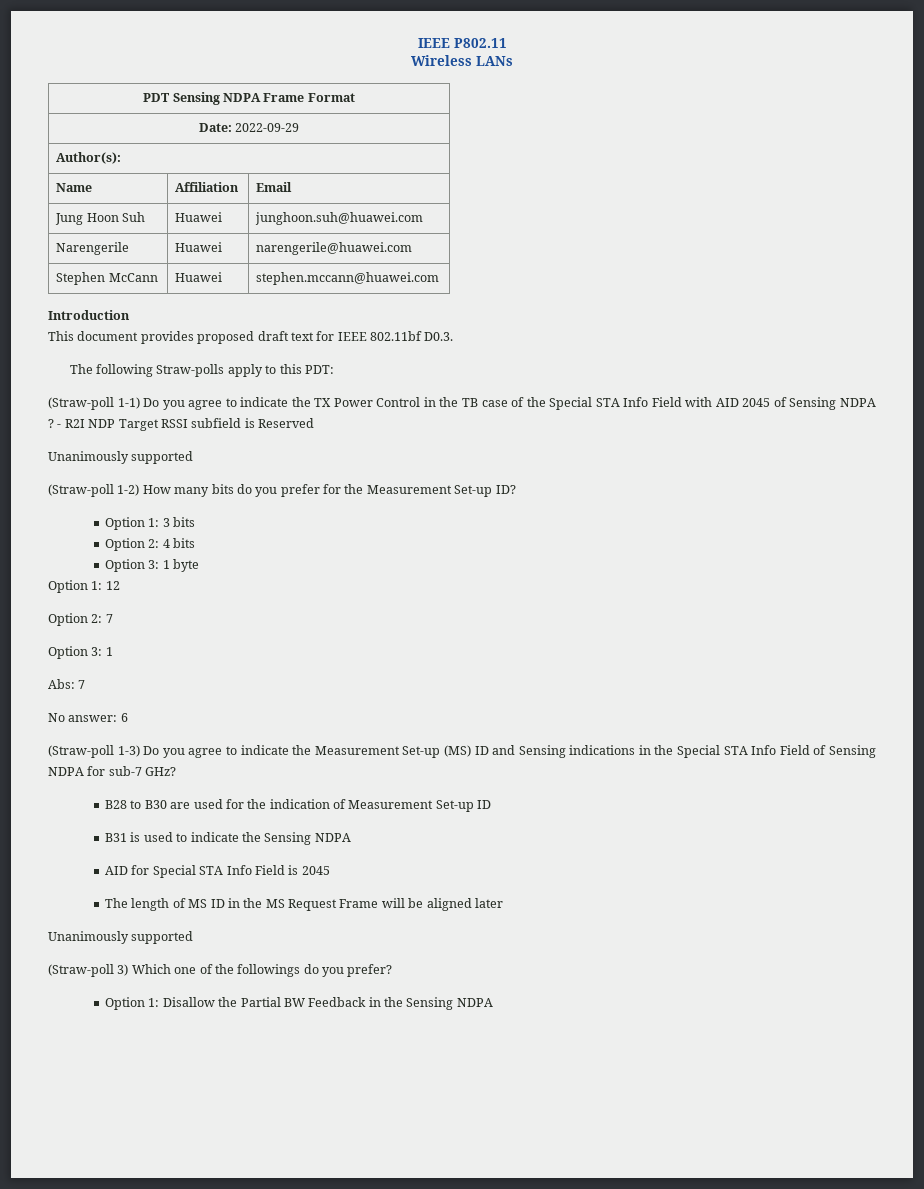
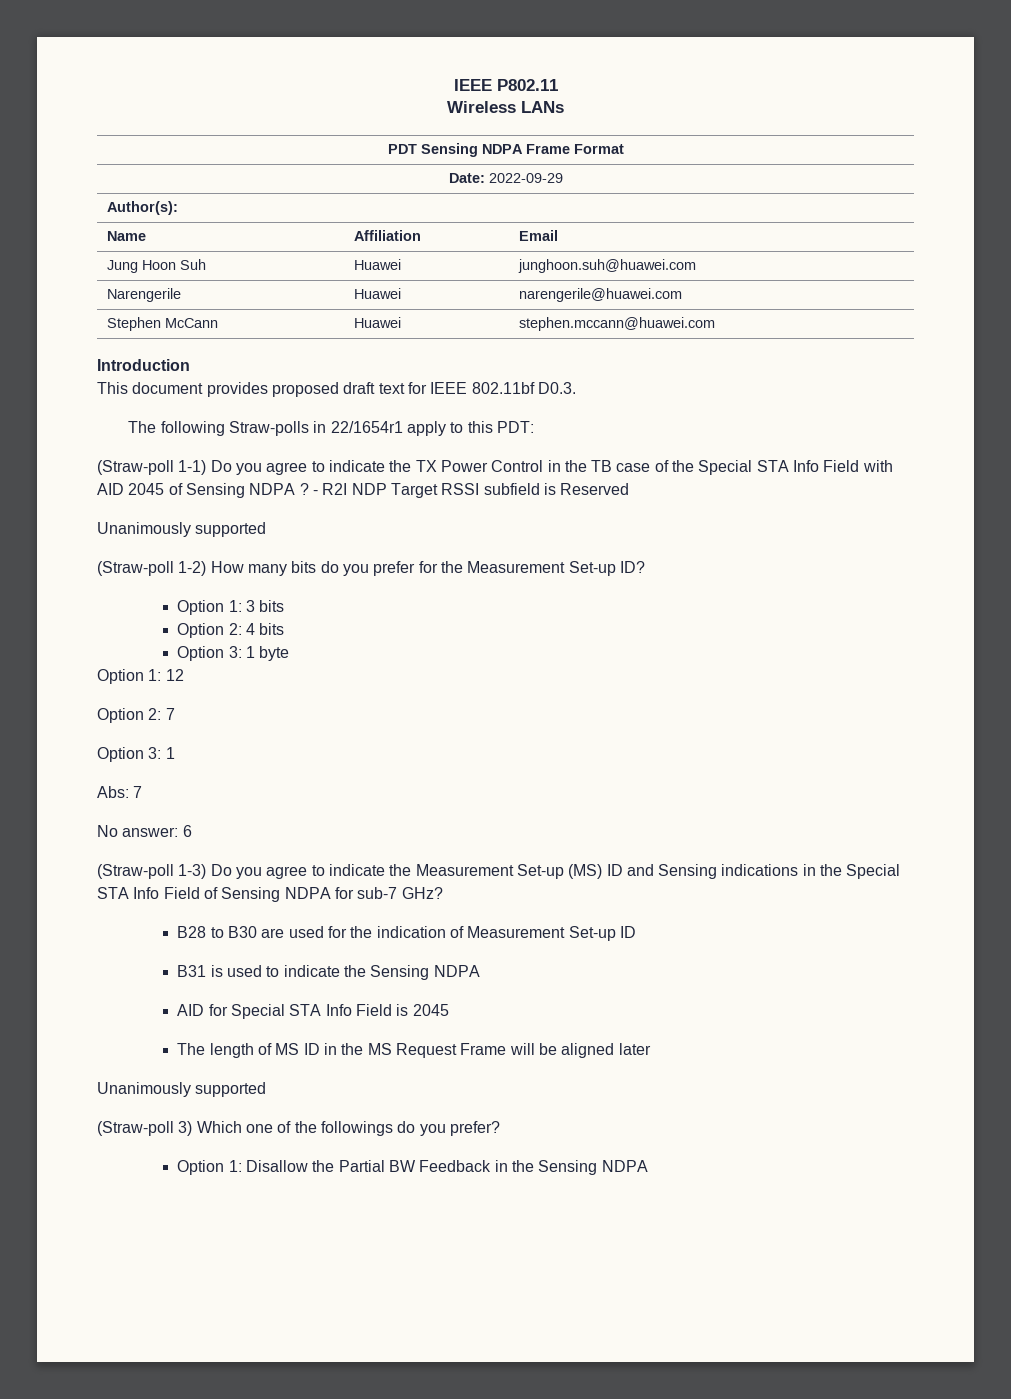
- The following Straw-polls apply to this PDT:
+ The following Straw-polls in 22/1654r1 apply to this PDT:

